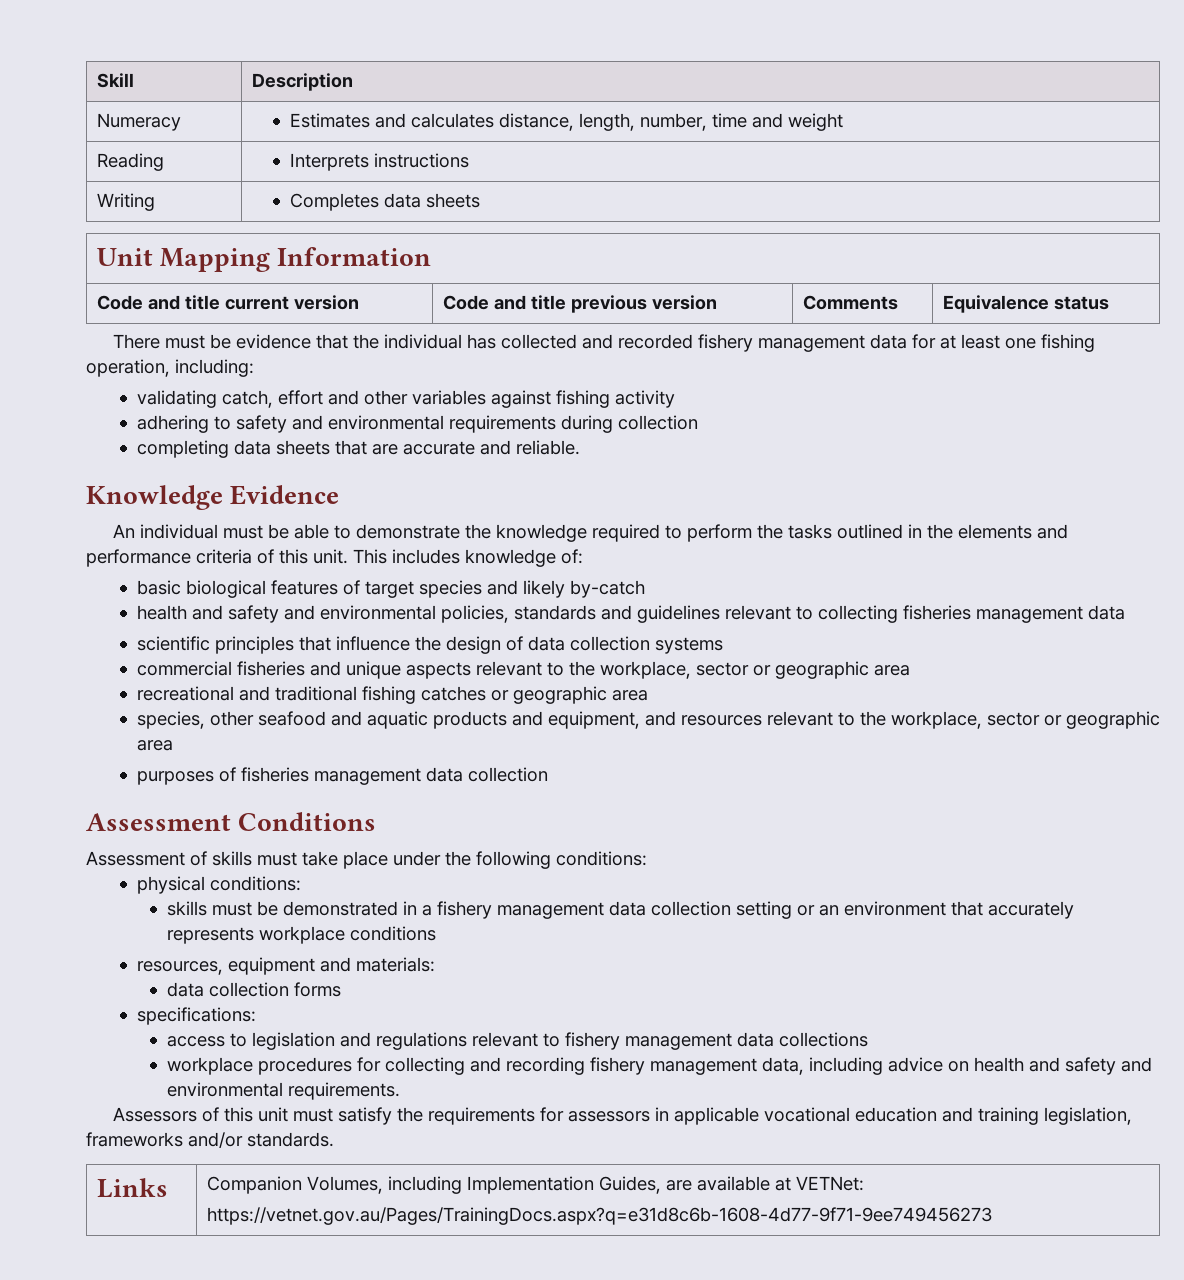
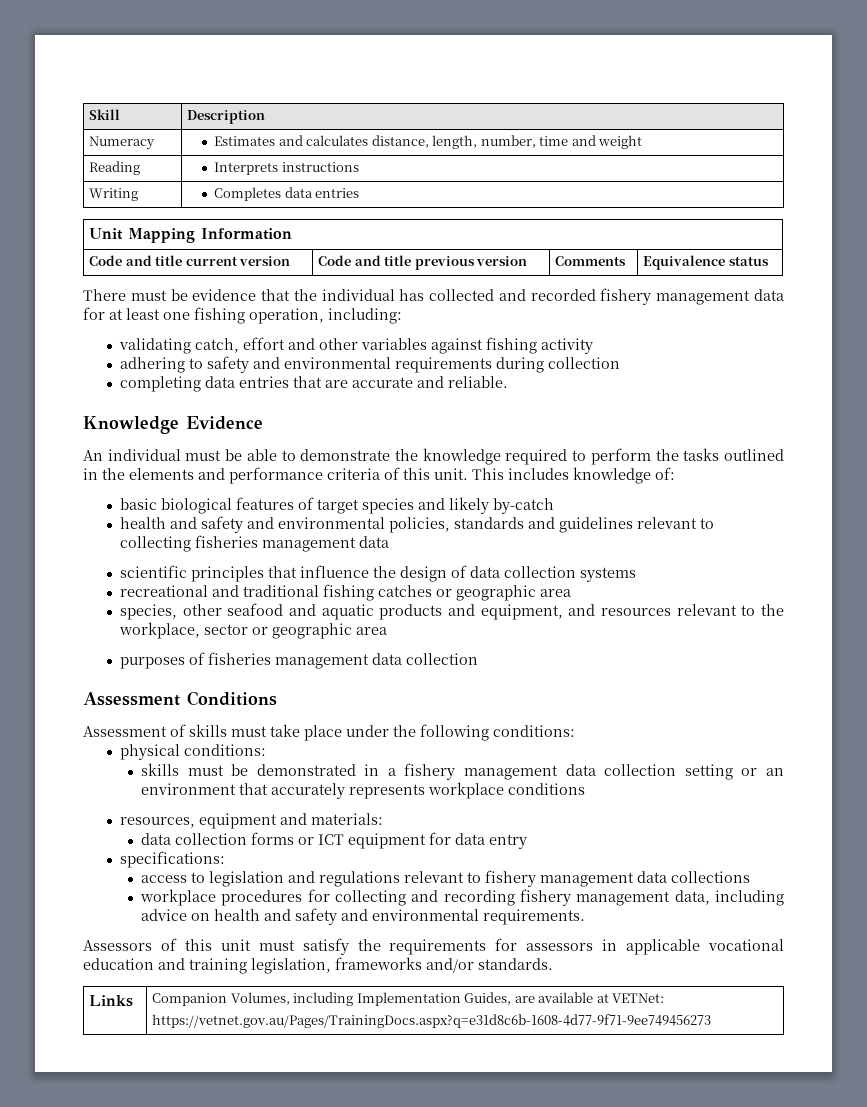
- Writing | Completes data sheets
+ Writing | Completes data entries
- completing data sheets that are accurate and reliable.
+ completing data entries that are accurate and reliable.
- commercial fisheries and unique aspects relevant to the workplace, sector or geographic area
- data collection forms
+ data collection forms or ICT equipment for data entry

